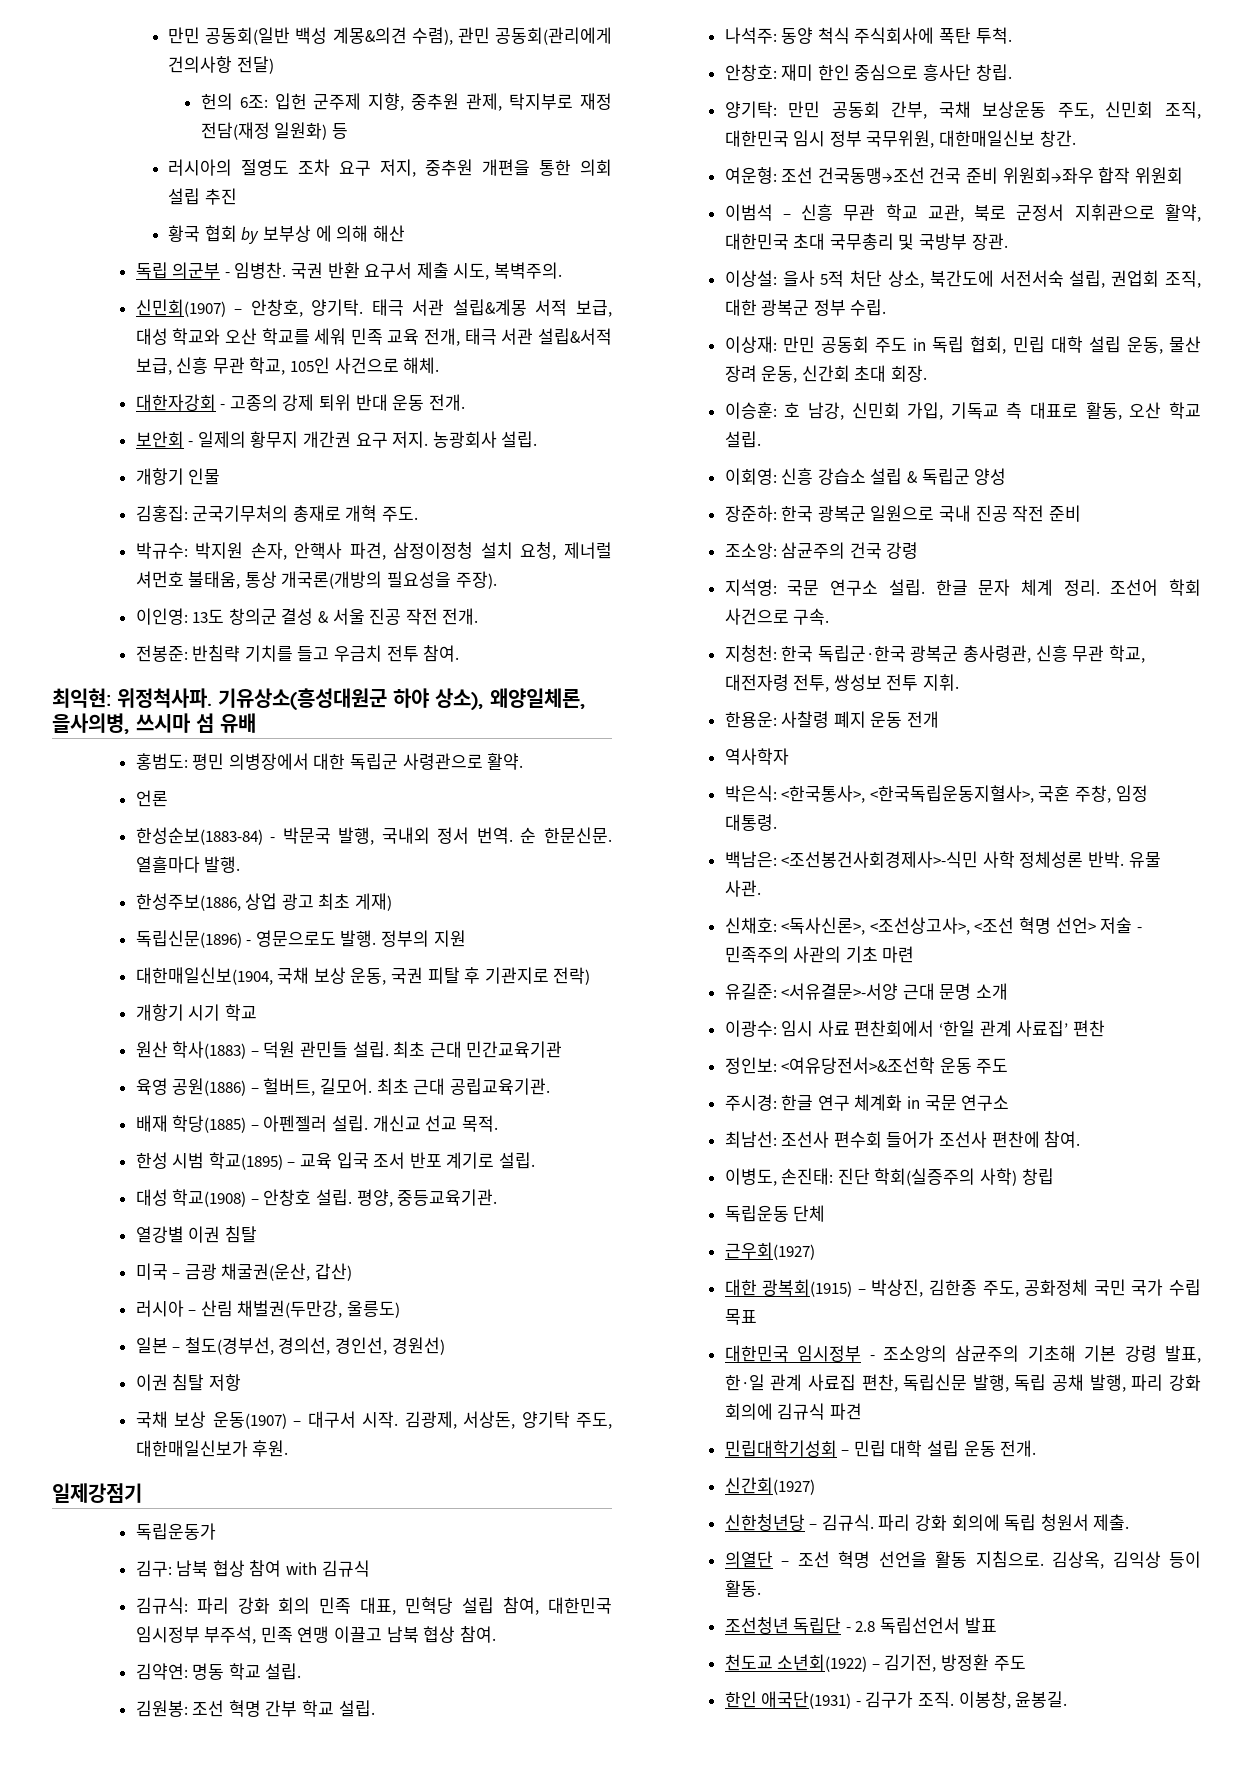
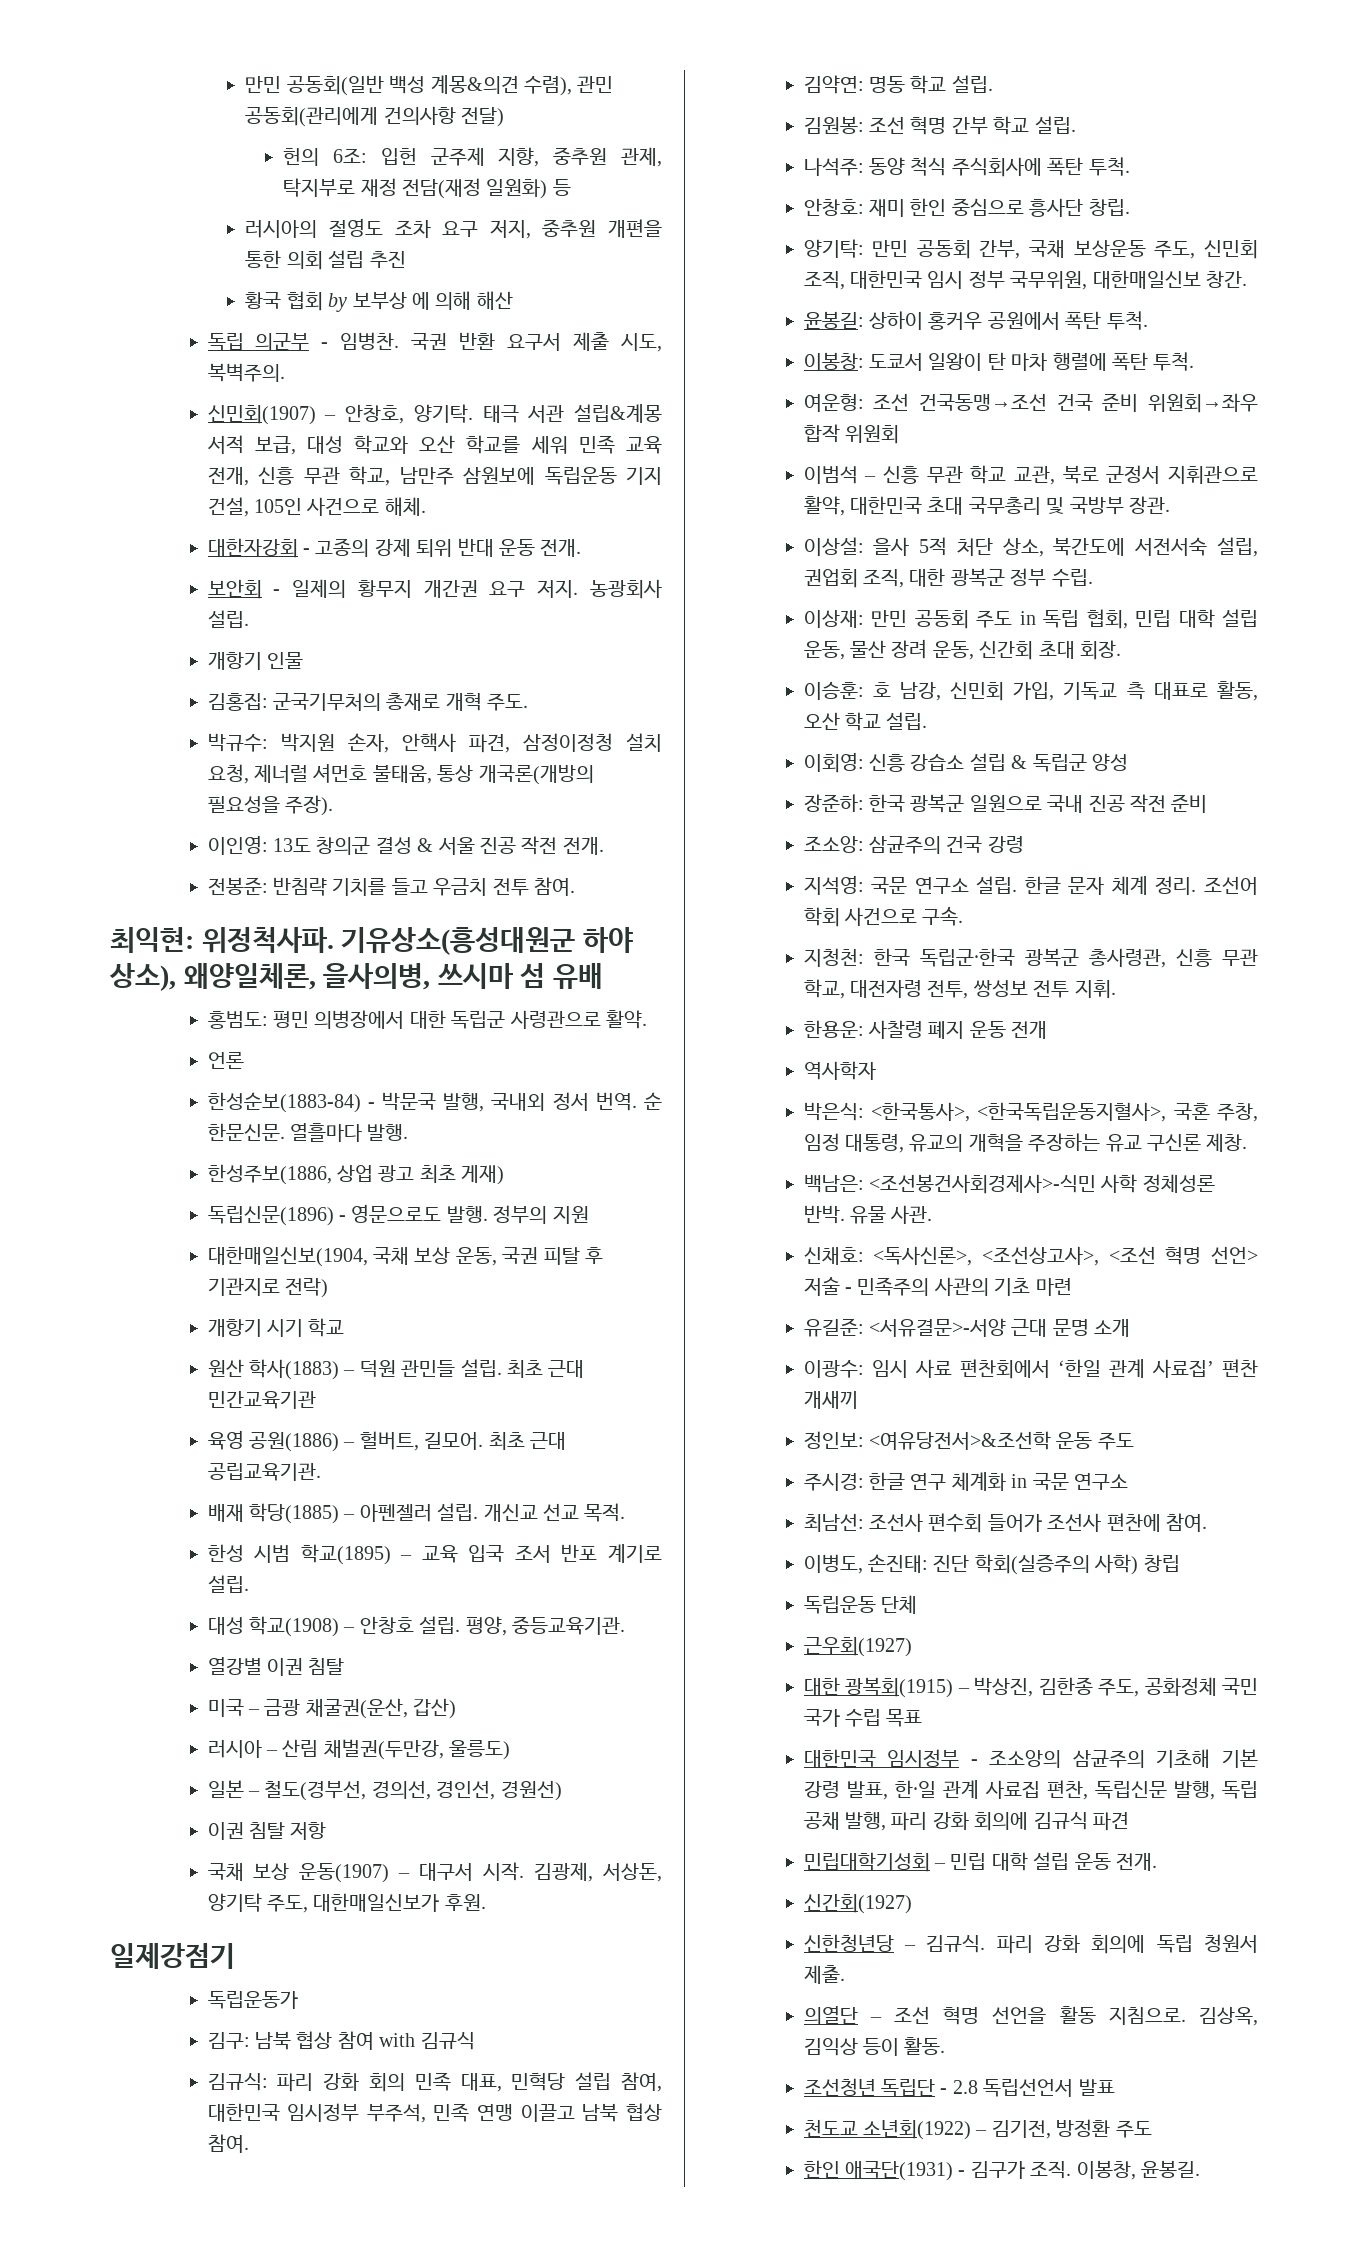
- 태극 서관 설립&계몽 서적 보급, 대성 학교와 오산 학교를 세워 민족 교육 전개, 태극 서관 설립&서적 보급, 신흥 무관 학교, 105인 사건으로 해체.
+ 태극 서관 설립&계몽 서적 보급, 대성 학교와 오산 학교를 세워 민족 교육 전개, 신흥 무관 학교, 남만주 삼원보에 독립운동 기지 건설, 105인 사건으로 해체.
+ 윤봉길: 상하이 홍커우 공원에서 폭탄 투척.
+ 이봉창: 도쿄서 일왕이 탄 마차 행렬에 폭탄 투척.
- 박은식: <한국통사>, <한국독립운동지혈사>, 국혼 주창, 임정 대통령.
+ 박은식: <한국통사>, <한국독립운동지혈사>, 국혼 주창, 임정 대통령, 유교의 개혁을 주장하는 유교 구신론 제창.
- 이광수: 임시 사료 편찬회에서 ‘한일 관계 사료집’ 편찬
+ 이광수: 임시 사료 편찬회에서 ‘한일 관계 사료집’ 편찬 개새끼

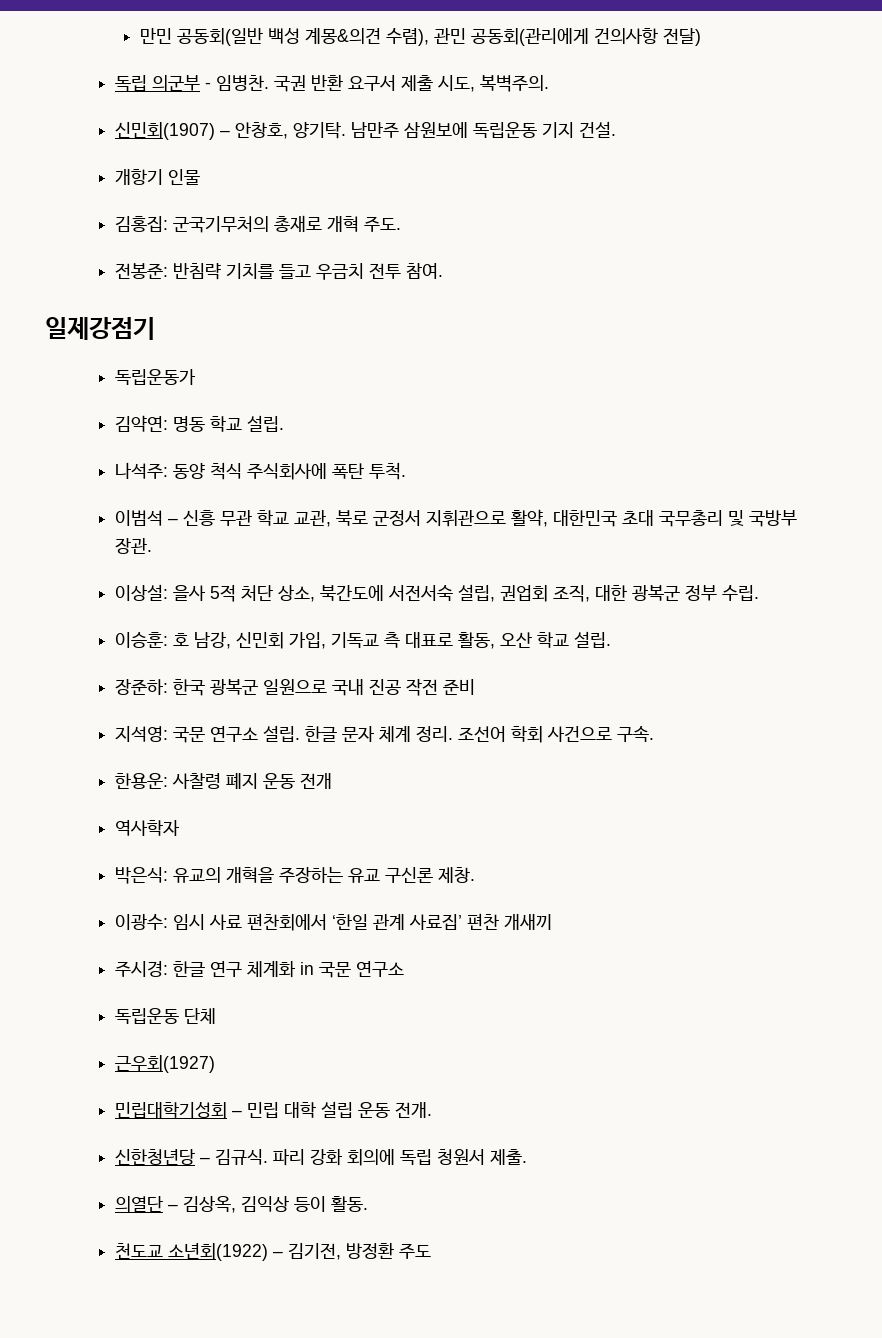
- 헌의 6조: 입헌 군주제 지향, 중추원 관제, 탁지부로 재정 전담(재정 일원화) 등
- 러시아의 절영도 조차 요구 저지, 중추원 개편을 통한 의회 설립 추진
- 황국 협회 by 보부상 에 의해 해산
- 태극 서관 설립&계몽 서적 보급, 대성 학교와 오산 학교를 세워 민족 교육 전개, 신흥 무관 학교, 남만주 삼원보에 독립운동 기지 건설, 105인 사건으로 해체.
- 대한자강회 - 고종의 강제 퇴위 반대 운동 전개.
- 보안회 - 일제의 황무지 개간권 요구 저지. 농광회사 설립.
+ 남만주 삼원보에 독립운동 기지 건설.
- 박규수: 박지원 손자, 안핵사 파견, 삼정이정청 설치 요청, 제너럴 셔먼호 불태움, 통상 개국론(개방의 필요성을 주장).
- 이인영: 13도 창의군 결성 & 서울 진공 작전 전개.
- 최익현: 위정척사파. 기유상소(흥성대원군 하야 상소), 왜양일체론, 을사의병, 쓰시마 섬 유배
- 홍범도: 평민 의병장에서 대한 독립군 사령관으로 활약.
- 언론
- 한성순보(1883-84) - 박문국 발행, 국내외 정서 번역. 순 한문신문. 열흘마다 발행.
- 한성주보(1886, 상업 광고 최초 게재)
- 독립신문(1896) - 영문으로도 발행. 정부의 지원
- 대한매일신보(1904, 국채 보상 운동, 국권 피탈 후 기관지로 전락)
- 개항기 시기 학교
- 원산 학사(1883) – 덕원 관민들 설립. 최초 근대 민간교육기관
- 육영 공원(1886) – 헐버트, 길모어. 최초 근대 공립교육기관.
- 배재 학당(1885) – 아펜젤러 설립. 개신교 선교 목적.
- 한성 시범 학교(1895) – 교육 입국 조서 반포 계기로 설립.
- 대성 학교(1908) – 안창호 설립. 평양, 중등교육기관.
- 열강별 이권 침탈
- 미국 – 금광 채굴권(운산, 갑산)
- 러시아 – 산림 채벌권(두만강, 울릉도)
- 일본 – 철도(경부선, 경의선, 경인선, 경원선)
- 이권 침탈 저항
- 국채 보상 운동(1907) – 대구서 시작. 김광제, 서상돈, 양기탁 주도, 대한매일신보가 후원.
  일제강점기
  독립운동가
- 김구: 남북 협상 참여 with 김규식
- 김규식: 파리 강화 회의 민족 대표, 민혁당 설립 참여, 대한민국 임시정부 부주석, 민족 연맹 이끌고 남북 협상 참여.
  김약연: 명동 학교 설립.
- 김원봉: 조선 혁명 간부 학교 설립.
- 안창호: 재미 한인 중심으로 흥사단 창립.
- 양기탁: 만민 공동회 간부, 국채 보상운동 주도, 신민회 조직, 대한민국 임시 정부 국무위원, 대한매일신보 창간.
- 윤봉길: 상하이 홍커우 공원에서 폭탄 투척.
- 이봉창: 도쿄서 일왕이 탄 마차 행렬에 폭탄 투척.
- 여운형: 조선 건국동맹→조선 건국 준비 위원회→좌우 합작 위원회
- 이상재: 만민 공동회 주도 in 독립 협회, 민립 대학 설립 운동, 물산 장려 운동, 신간회 초대 회장.
- 이회영: 신흥 강습소 설립 & 독립군 양성
- 조소앙: 삼균주의 건국 강령
- 지청천: 한국 독립군∙한국 광복군 총사령관, 신흥 무관 학교, 대전자령 전투, 쌍성보 전투 지휘.
- 박은식: <한국통사>, <한국독립운동지혈사>, 국혼 주창, 임정 대통령, 유교의 개혁을 주장하는 유교 구신론 제창.
+ 박은식: 유교의 개혁을 주장하는 유교 구신론 제창.
- 백남은: <조선봉건사회경제사>-식민 사학 정체성론 반박. 유물 사관.
- 신채호: <독사신론>, <조선상고사>, <조선 혁명 선언> 저술 - 민족주의 사관의 기초 마련
- 유길준: <서유결문>-서양 근대 문명 소개
- 정인보: <여유당전서>&조선학 운동 주도
- 최남선: 조선사 편수회 들어가 조선사 편찬에 참여.
- 이병도, 손진태: 진단 학회(실증주의 사학) 창립
  독립운동 단체
  근우회(1927)
- 대한 광복회(1915) – 박상진, 김한종 주도, 공화정체 국민 국가 수립 목표
- 대한민국 임시정부 - 조소앙의 삼균주의 기초해 기본 강령 발표, 한∙일 관계 사료집 편찬, 독립신문 발행, 독립 공채 발행, 파리 강화 회의에 김규식 파견
- 신간회(1927)
- 의열단 – 조선 혁명 선언을 활동 지침으로. 김상옥, 김익상 등이 활동.
+ 의열단 – 김상옥, 김익상 등이 활동.
- 조선청년 독립단 - 2.8 독립선언서 발표
- 한인 애국단(1931) - 김구가 조직. 이봉창, 윤봉길.

